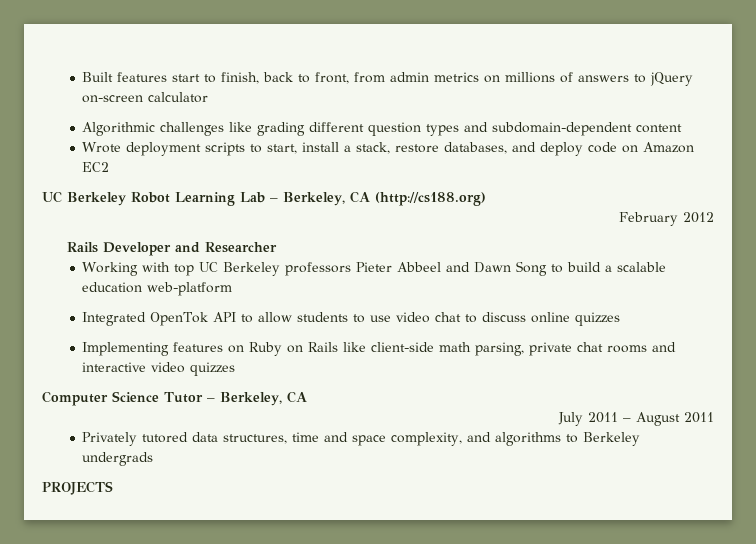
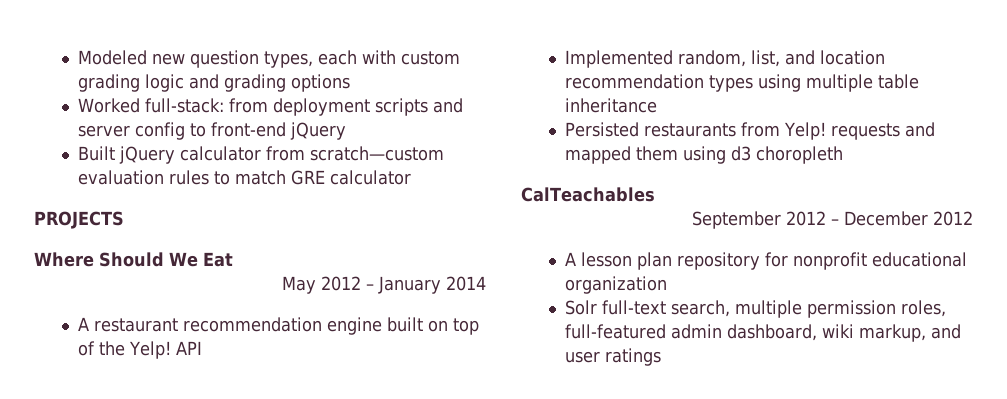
- Built features start to finish, back to front, from admin metrics on millions of answers to jQuery on-screen calculator
- Algorithmic challenges like grading different question types and subdomain-dependent content
- Wrote deployment scripts to start, install a stack, restore databases, and deploy code on Amazon EC2
- UC Berkeley Robot Learning Lab – Berkeley, CA (http://cs188.org)
- February 2012
- Rails Developer and Researcher
- Working with top UC Berkeley professors Pieter Abbeel and Dawn Song to build a scalable education web-platform
- Integrated OpenTok API to allow students to use video chat to discuss online quizzes
- Implementing features on Ruby on Rails like client-side math parsing, private chat rooms and interactive video quizzes
- Computer Science Tutor – Berkeley, CA
- July 2011 – August 2011
- Privately tutored data structures, time and space complexity, and algorithms to Berkeley undergrads
+ Modeled new question types, each with custom grading logic and grading options
+ Worked full-stack: from deployment scripts and server config to front-end jQuery
+ Built jQuery calculator from scratch—custom evaluation rules to match GRE calculator
  PROJECTS
+ Where Should We Eat
+ May 2012 – January 2014
+ A restaurant recommendation engine built on top of the Yelp! API
+ Implemented random, list, and location recommendation types using multiple table inheritance
+ Persisted restaurants from Yelp! requests and mapped them using d3 choropleth
+ CalTeachables
+ September 2012 – December 2012
+ A lesson plan repository for nonprofit educational organization
+ Solr full-text search, multiple permission roles, full-featured admin dashboard, wiki markup, and user ratings

